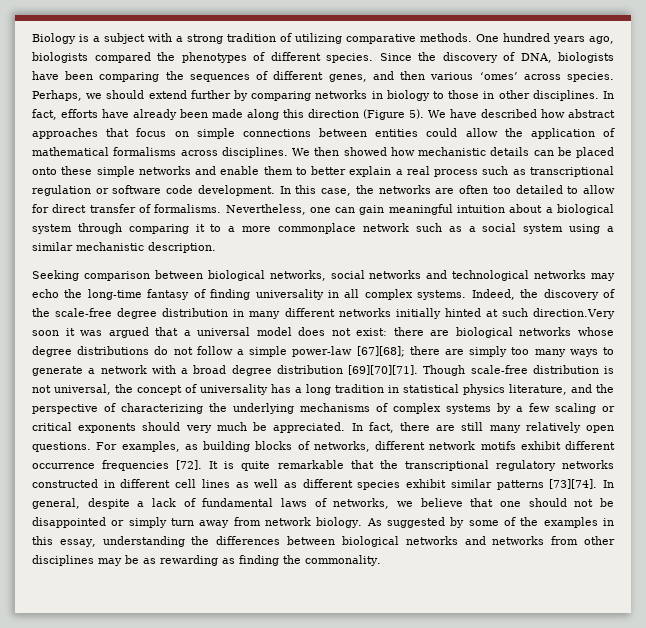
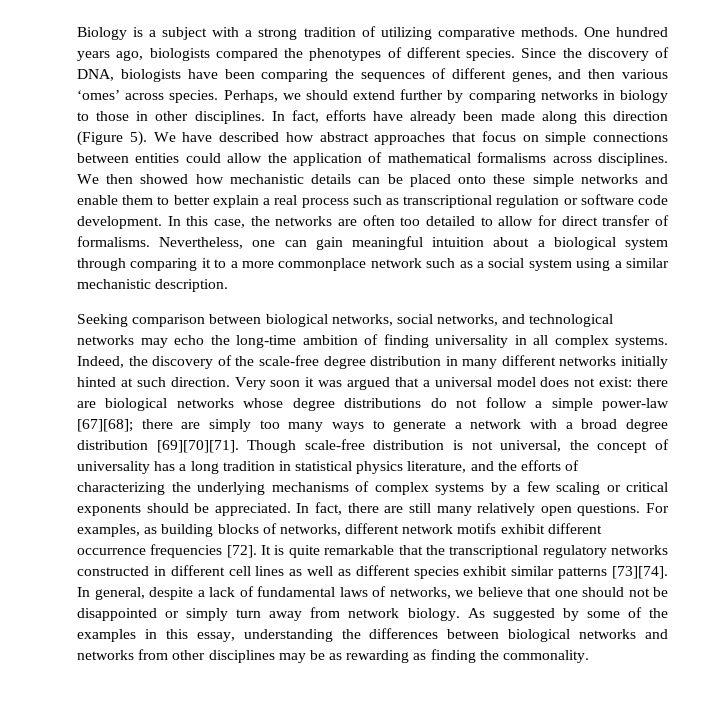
- Seeking comparison between biological networks, social networks and technological networks may echo the long-time fantasy of finding universality in all complex systems.
+ Seeking comparison between biological networks, social networks, and technological networks may echo the long-time ambition of finding universality in all complex systems.
- Indeed, the discovery of the scale-free degree distribution in many different networks initially hinted at such direction.Very soon it was argued that a universal model does not exist: there are biological networks whose degree distributions do not follow a simple power-law [67][68]; there are simply too many ways to generate a network with a broad degree distribution [69][70][71].
+ Indeed, the discovery of the scale-free degree distribution in many different networks initially hinted at such direction. Very soon it was argued that a universal model does not exist: there are biological networks whose degree distributions do not follow a simple power-law [67][68]; there are simply too many ways to generate a network with a broad degree distribution [69][70][71].
- Though scale-free distribution is not universal, the concept of universality has a long tradition in statistical physics literature, and the perspective of characterizing the underlying mechanisms of complex systems by a few scaling or critical exponents should very much be appreciated.
+ Though scale-free distribution is not universal, the concept of universality has a long tradition in statistical physics literature, and the efforts of characterizing the underlying mechanisms of complex systems by a few scaling or critical exponents should be appreciated.

